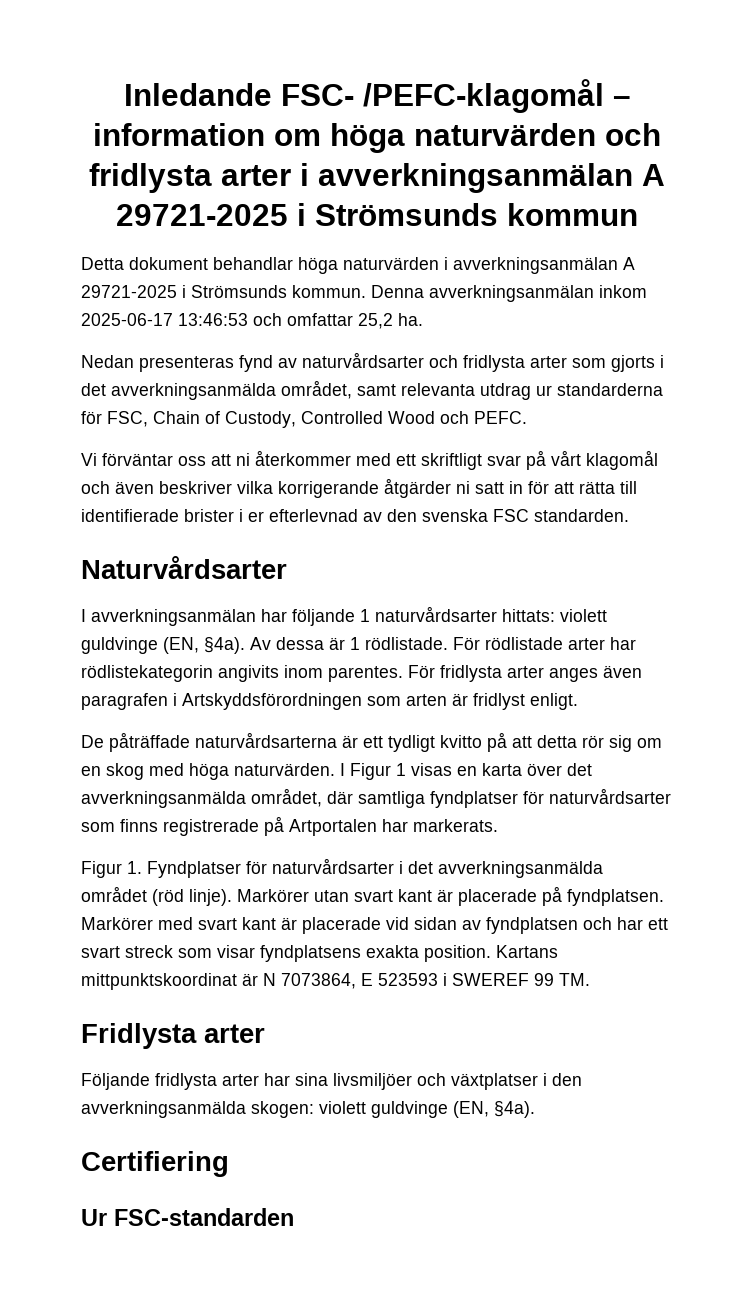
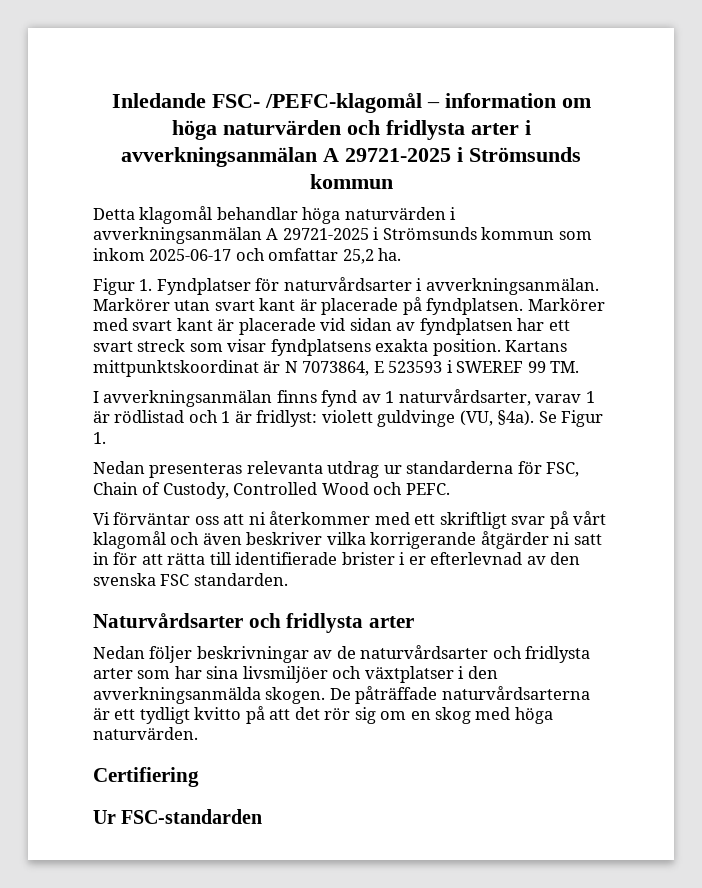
- Detta dokument behandlar höga naturvärden i avverkningsanmälan A 29721-2025 i Strömsunds kommun. Denna avverkningsanmälan inkom 2025-06-17 13:46:53 och omfattar 25,2 ha.
+ Detta klagomål behandlar höga naturvärden i avverkningsanmälan A 29721-2025 i Strömsunds kommun som inkom 2025-06-17 och omfattar 25,2 ha.
- Nedan presenteras fynd av naturvårdsarter och fridlysta arter som gjorts i det avverkningsanmälda området, samt relevanta utdrag ur standarderna för FSC, Chain of Custody, Controlled Wood och PEFC.
+ Figur 1. Fyndplatser för naturvårdsarter i avverkningsanmälan. Markörer utan svart kant är placerade på fyndplatsen. Markörer med svart kant är placerade vid sidan av fyndplatsen har ett svart streck som visar fyndplatsens exakta position. Kartans mittpunktskoordinat är N 7073864, E 523593 i SWEREF 99 TM.
+ I avverkningsanmälan finns fynd av 1 naturvårdsarter, varav 1 är rödlistad och 1 är fridlyst: violett guldvinge (VU, §4a). Se Figur 1.
+ Nedan presenteras relevanta utdrag ur standarderna för FSC, Chain of Custody, Controlled Wood och PEFC.
- Naturvårdsarter
- I avverkningsanmälan har följande 1 naturvårdsarter hittats: violett guldvinge (EN, §4a). Av dessa är 1 rödlistade. För rödlistade arter har rödlistekategorin angivits inom parentes. För fridlysta arter anges även paragrafen i Artskyddsförordningen som arten är fridlyst enligt.
- De påträffade naturvårdsarterna är ett tydligt kvitto på att detta rör sig om en skog med höga naturvärden. I Figur 1 visas en karta över det avverkningsanmälda området, där samtliga fyndplatser för naturvårdsarter som finns registrerade på Artportalen har markerats.
- Figur 1. Fyndplatser för naturvårdsarter i det avverkningsanmälda området (röd linje). Markörer utan svart kant är placerade på fyndplatsen. Markörer med svart kant är placerade vid sidan av fyndplatsen och har ett svart streck som visar fyndplatsens exakta position. Kartans mittpunktskoordinat är N 7073864, E 523593 i SWEREF 99 TM.
- Fridlysta arter
- Följande fridlysta arter har sina livsmiljöer och växtplatser i den avverkningsanmälda skogen: violett guldvinge (EN, §4a).
+ Naturvårdsarter och fridlysta arter
+ Nedan följer beskrivningar av de naturvårdsarter och fridlysta arter som har sina livsmiljöer och växtplatser i den avverkningsanmälda skogen. De påträffade naturvårdsarterna är ett tydligt kvitto på att det rör sig om en skog med höga naturvärden.

